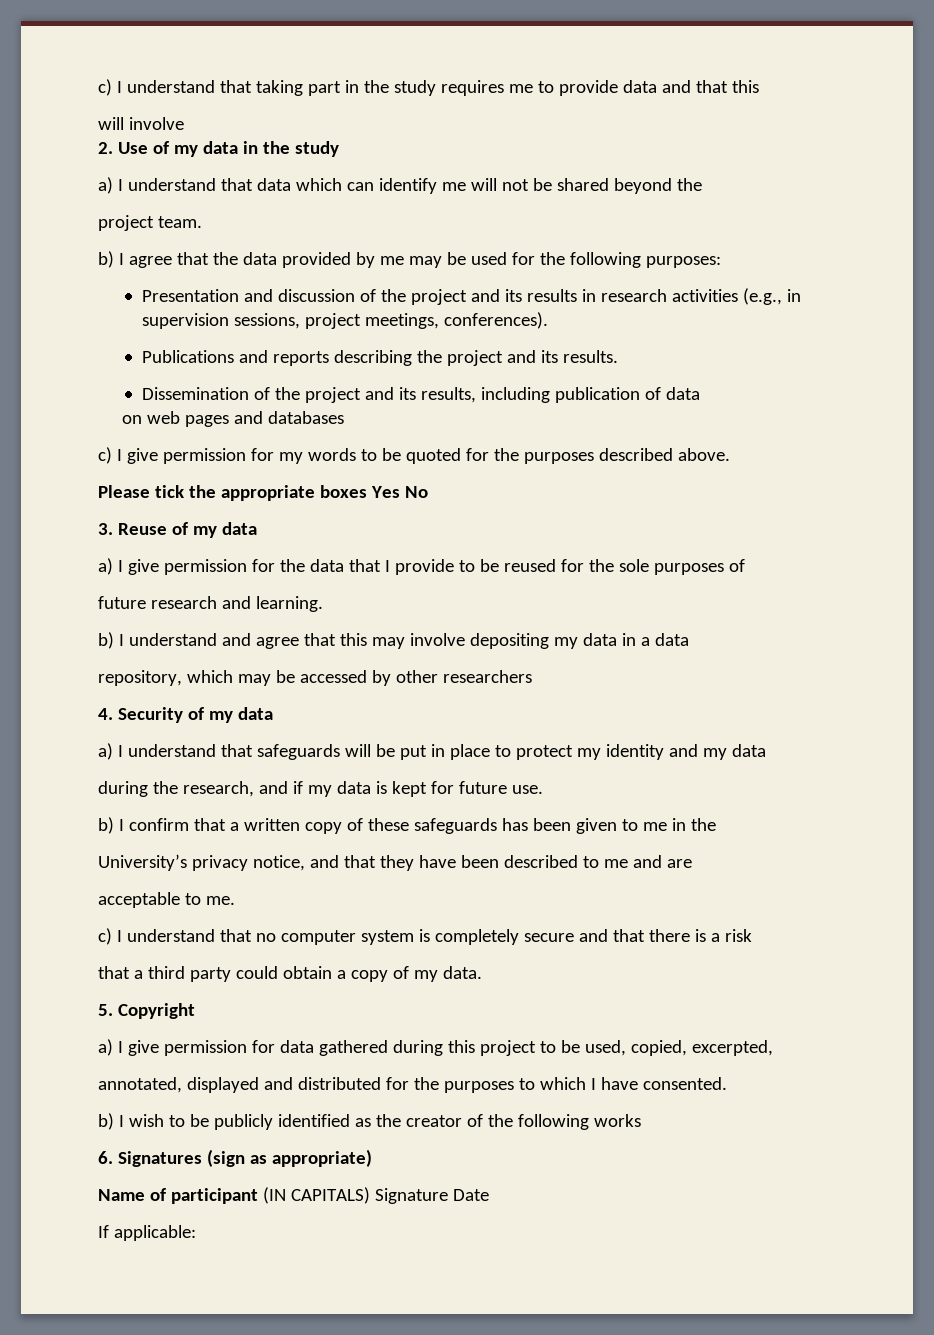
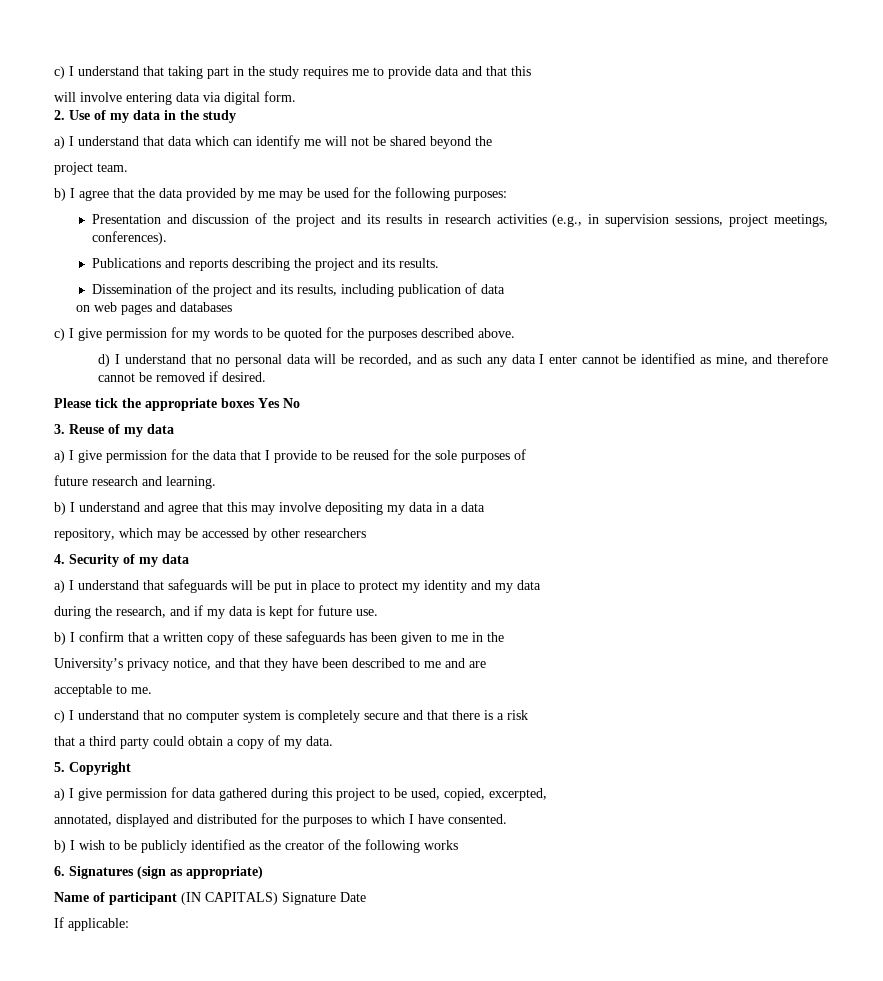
- will involve
+ will involve entering data via digital form.
+ d) I understand that no personal data will be recorded, and as such any data I enter cannot be identified as mine, and therefore cannot be removed if desired.

